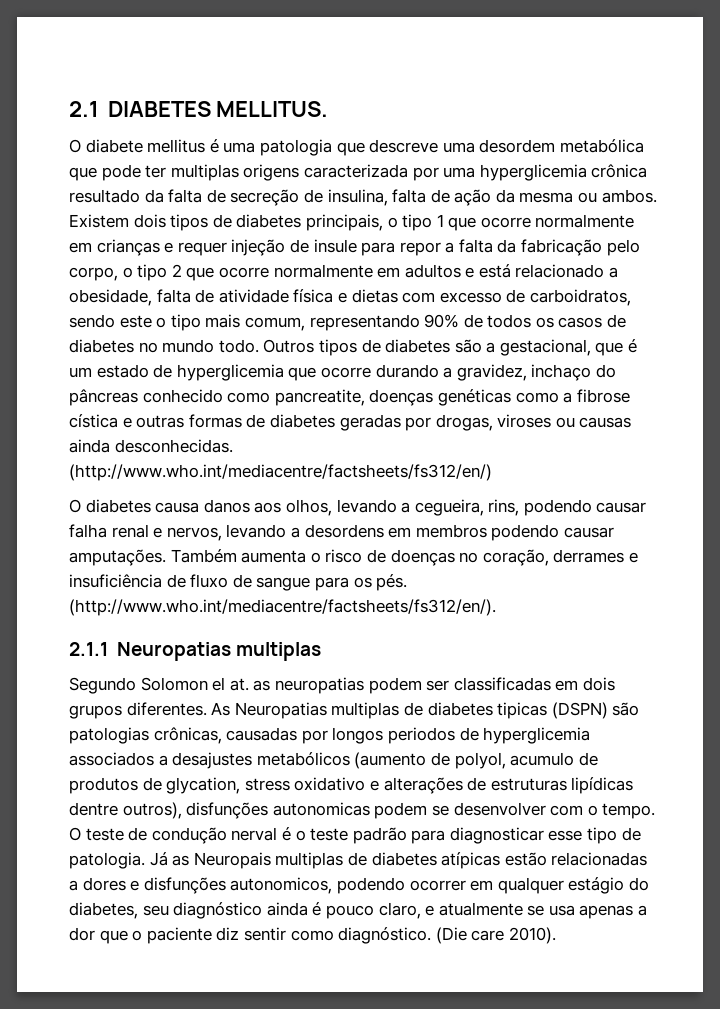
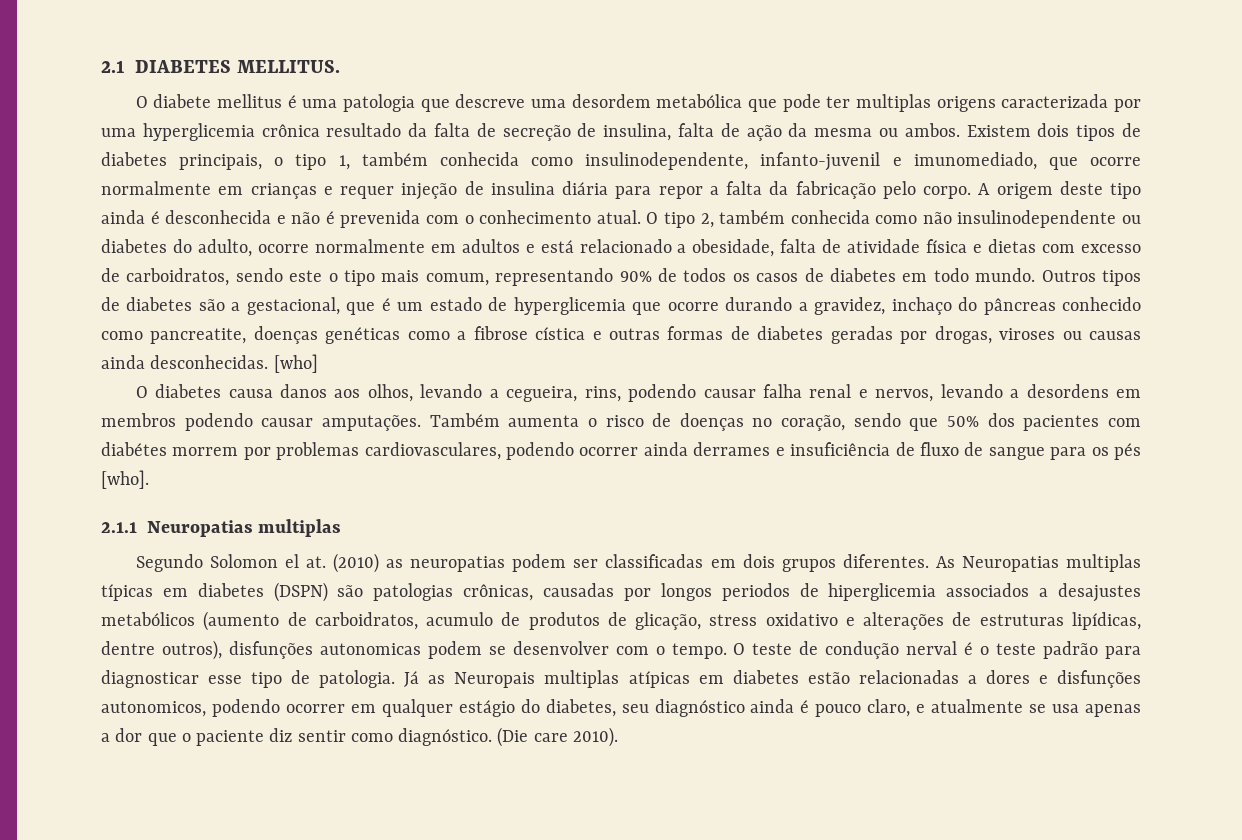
- Existem dois tipos de diabetes principais, o tipo 1 que ocorre normalmente em crianças e requer injeção de insule para repor a falta da fabricação pelo corpo, o tipo 2 que ocorre normalmente em adultos e está relacionado a obesidade, falta de atividade física e dietas com excesso de carboidratos, sendo este o tipo mais comum, representando 90% de todos os casos de diabetes no mundo todo.
+ Existem dois tipos de diabetes principais, o tipo 1, também conhecida como insulinodependente, infanto-juvenil e imunomediado, que ocorre normalmente em crianças e requer injeção de insulina diária para repor a falta da fabricação pelo corpo. A origem deste tipo ainda é desconhecida e não é prevenida com o conhecimento atual. O tipo 2, também conhecida como não insulinodependente ou diabetes do adulto, ocorre normalmente em adultos e está relacionado a obesidade, falta de atividade física e dietas com excesso de carboidratos, sendo este o tipo mais comum, representando 90% de todos os casos de diabetes em todo mundo.
- (http://www.who.int/mediacentre/factsheets/fs312/en/)
+ [who]
- Também aumenta o risco de doenças no coração, derrames e insuficiência de fluxo de sangue para os pés. (http://www.who.int/mediacentre/factsheets/fs312/en/).
+ Também aumenta o risco de doenças no coração, sendo que 50% dos pacientes com diabétes morrem por problemas cardiovasculares, podendo ocorrer ainda derrames e insuficiência de fluxo de sangue para os pés [who].
- Segundo Solomon el at. as neuropatias podem ser classificadas em dois grupos diferentes.
+ Segundo Solomon el at. (2010) as neuropatias podem ser classificadas em dois grupos diferentes.
- As Neuropatias multiplas de diabetes tipicas (DSPN) são patologias crônicas, causadas por longos periodos de hyperglicemia associados a desajustes metabólicos (aumento de polyol, acumulo de produtos de glycation, stress oxidativo e alterações de estruturas lipídicas dentre outros), disfunções autonomicas podem se desenvolver com o tempo.
+ As Neuropatias multiplas típicas em diabetes (DSPN) são patologias crônicas, causadas por longos periodos de hiperglicemia associados a desajustes metabólicos (aumento de carboidratos, acumulo de produtos de glicação, stress oxidativo e alterações de estruturas lipídicas, dentre outros), disfunções autonomicas podem se desenvolver com o tempo.
- Já as Neuropais multiplas de diabetes atípicas estão relacionadas a dores e disfunções autonomicos, podendo ocorrer em qualquer estágio do diabetes, seu diagnóstico ainda é pouco claro, e atualmente se usa apenas a dor que o paciente diz sentir como diagnóstico.
+ Já as Neuropais multiplas atípicas em diabetes estão relacionadas a dores e disfunções autonomicos, podendo ocorrer em qualquer estágio do diabetes, seu diagnóstico ainda é pouco claro, e atualmente se usa apenas a dor que o paciente diz sentir como diagnóstico.

